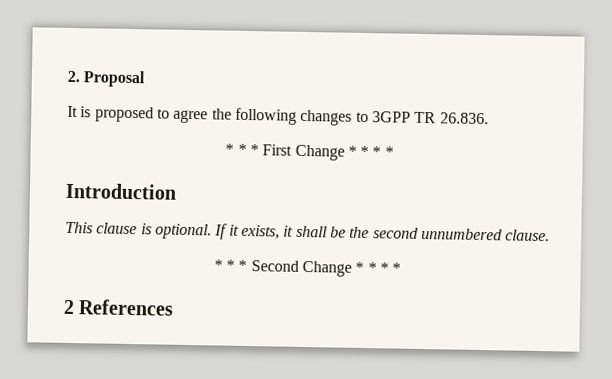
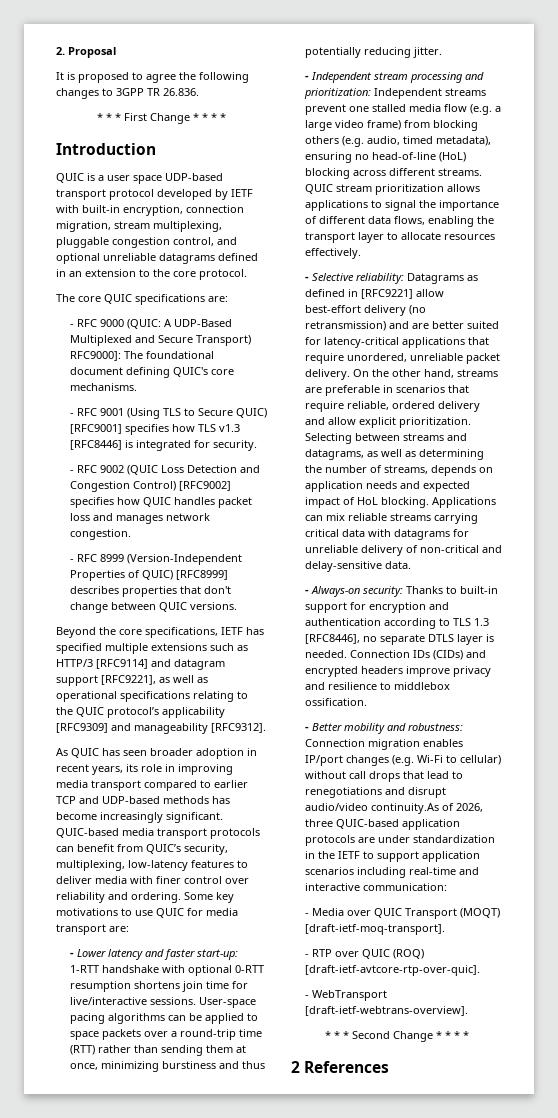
- This clause is optional. If it exists, it shall be the second unnumbered clause.
+ QUIC is a user space UDP-based transport protocol developed by IETF with built‑in encryption, connection migration, stream multiplexing, pluggable congestion control, and optional unreliable datagrams defined in an extension to the core protocol.
+ The core QUIC specifications are:
+ - RFC 9000 (QUIC: A UDP-Based Multiplexed and Secure Transport) RFC9000]: The foundational document defining QUIC's core mechanisms.
+ - RFC 9001 (Using TLS to Secure QUIC) [RFC9001] specifies how TLS v1.3 [RFC8446] is integrated for security.
+ - RFC 9002 (QUIC Loss Detection and Congestion Control) [RFC9002] specifies how QUIC handles packet loss and manages network congestion.
+ - RFC 8999 (Version-Independent Properties of QUIC) [RFC8999] describes properties that don't change between QUIC versions.
+ Beyond the core specifications, IETF has specified multiple extensions such as HTTP/3 [RFC9114] and datagram support [RFC9221], as well as operational specifications relating to the QUIC protocol’s applicability [RFC9309] and manageability [RFC9312].
+ As QUIC has seen broader adoption in recent years, its role in improving media transport compared to earlier TCP and UDP-based methods has become increasingly significant. QUIC-based media transport protocols can benefit from QUIC’s security, multiplexing, low-latency features to deliver media with finer control over reliability and ordering. Some key motivations to use QUIC for media transport are:
+ - Lower latency and faster start-up: 1-RTT handshake with optional 0-RTT resumption shortens join time for live/interactive sessions. User-space pacing algorithms can be applied to space packets over a round-trip time (RTT) rather than sending them at once, minimizing burstiness and thus potentially reducing jitter.
+ - Independent stream processing and prioritization: Independent streams prevent one stalled media flow (e.g. a large video frame) from blocking others (e.g. audio, timed metadata), ensuring no head‑of‑line (HoL) blocking across different streams. QUIC stream prioritization allows applications to signal the importance of different data flows, enabling the transport layer to allocate resources effectively.
+ - Selective reliability: Datagrams as defined in [RFC9221] allow best‑effort delivery (no retransmission) and are better suited for latency-critical applications that require unordered, unreliable packet delivery. On the other hand, streams are preferable in scenarios that require reliable, ordered delivery and allow explicit prioritization. Selecting between streams and datagrams, as well as determining the number of streams, depends on application needs and expected impact of HoL blocking. Applications can mix reliable streams carrying critical data with datagrams for unreliable delivery of non-critical and delay-sensitive data.
+ - Always-on security: Thanks to built-in support for encryption and authentication according to TLS 1.3 [RFC8446], no separate DTLS layer is needed. Connection IDs (CIDs) and encrypted headers improve privacy and resilience to middlebox ossification.
+ - Better mobility and robustness: Connection migration enables IP/port changes (e.g. Wi‑Fi to cellular) without call drops that lead to renegotiations and disrupt audio/video continuity.As of 2026, three QUIC-based application protocols are under standardization in the IETF to support application scenarios including real‑time and interactive communication:
+ - Media over QUIC Transport (MOQT) [draft-ietf-moq-transport].
+ - RTP over QUIC (ROQ) [draft-ietf-avtcore-rtp-over-quic].
+ - WebTransport [draft-ietf-webtrans-overview].

